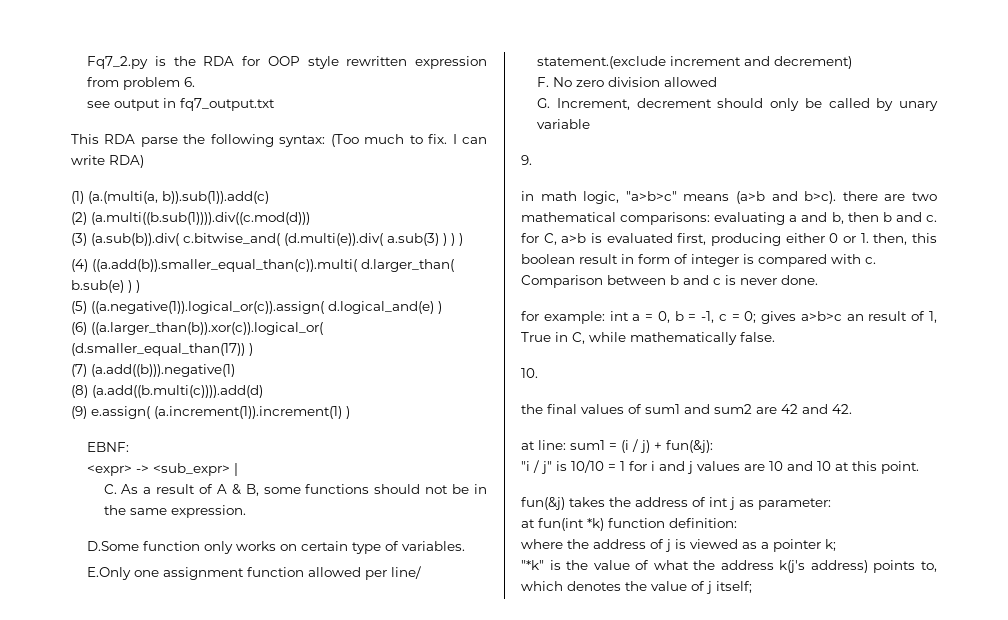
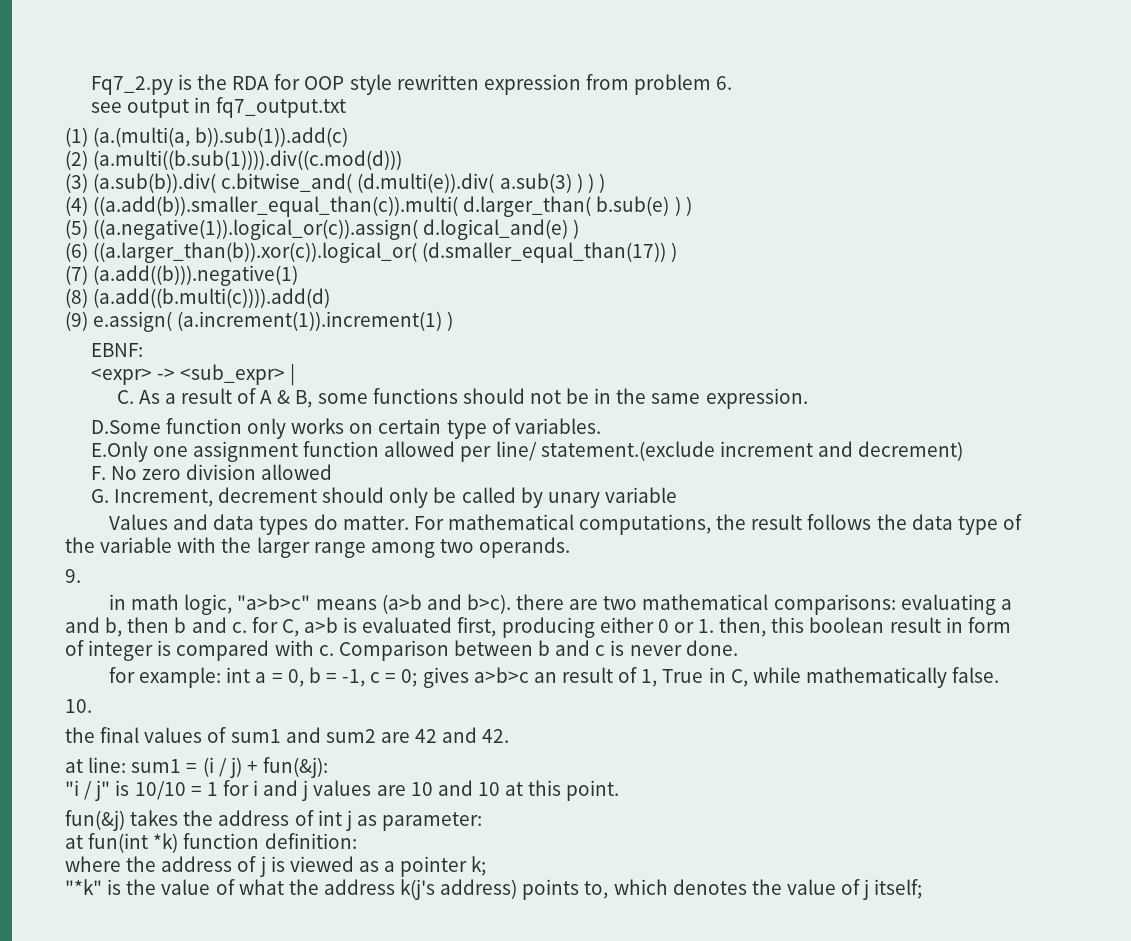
- This RDA parse the following syntax: (Too much to fix. I can write RDA)
+ Values and data types do matter. For mathematical computations, the result follows the data type of the variable with the larger range among two operands.

